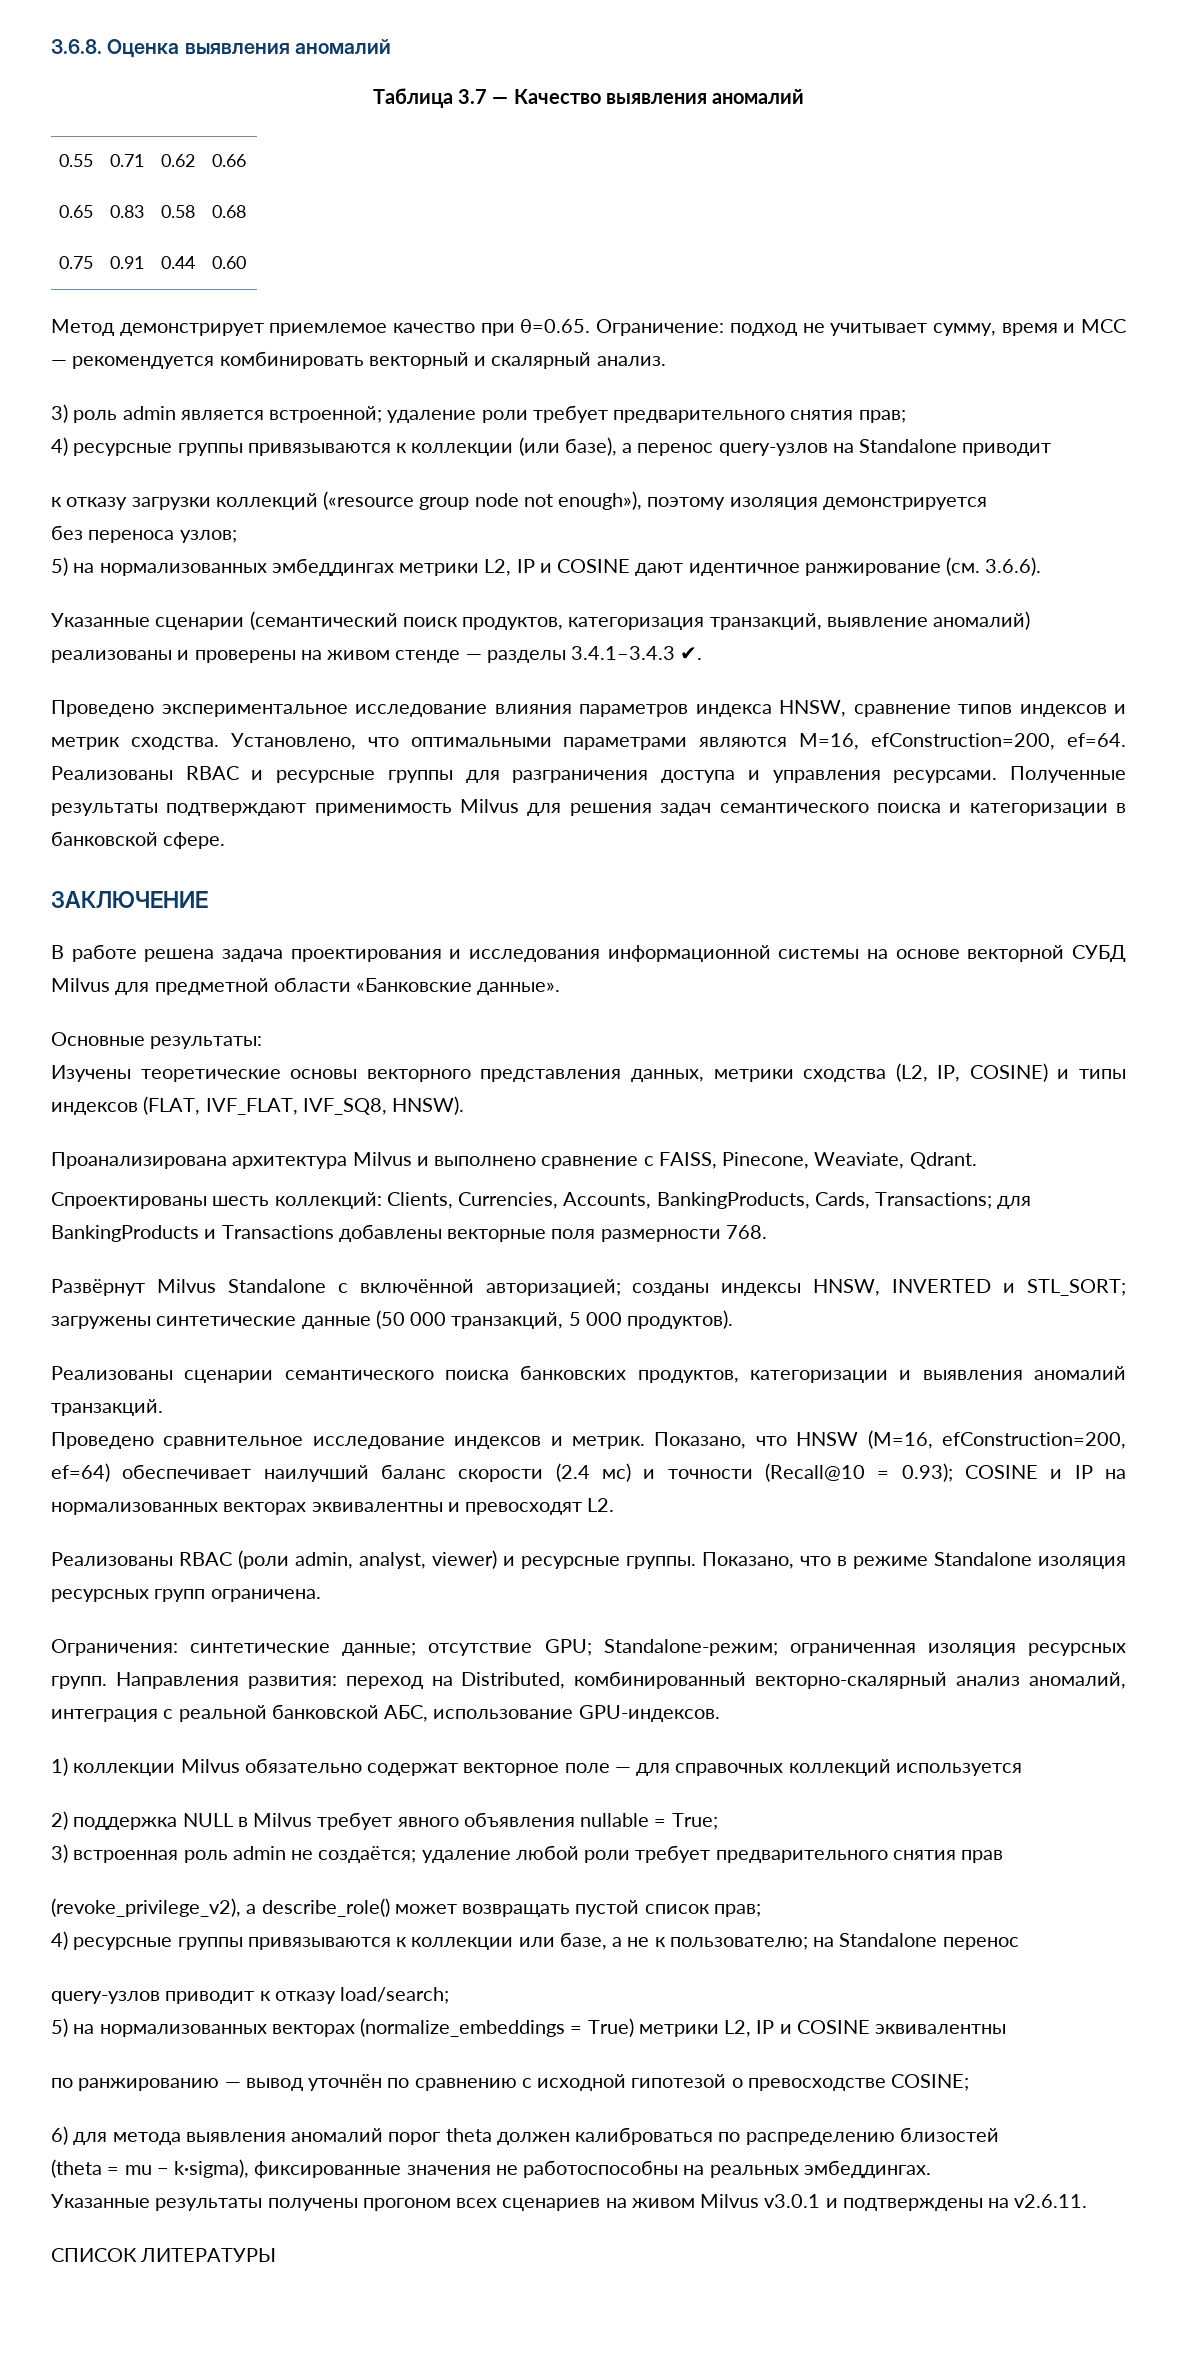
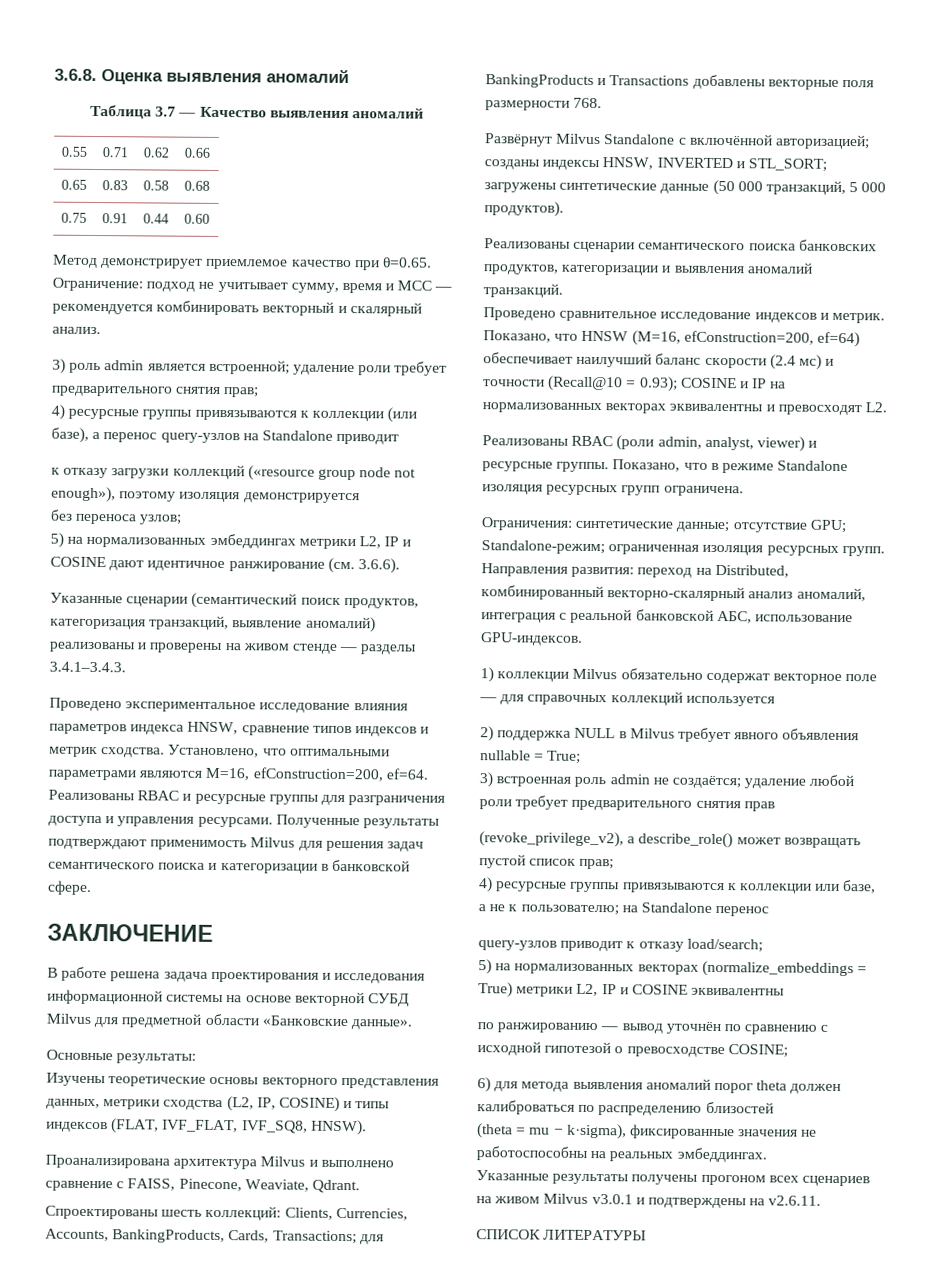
- Указанные сценарии (семантический поиск продуктов, категоризация транзакций, выявление аномалий) реализованы и проверены на живом стенде — разделы 3.4.1–3.4.3 ✔.
+ Указанные сценарии (семантический поиск продуктов, категоризация транзакций, выявление аномалий) реализованы и проверены на живом стенде — разделы 3.4.1–3.4.3.

